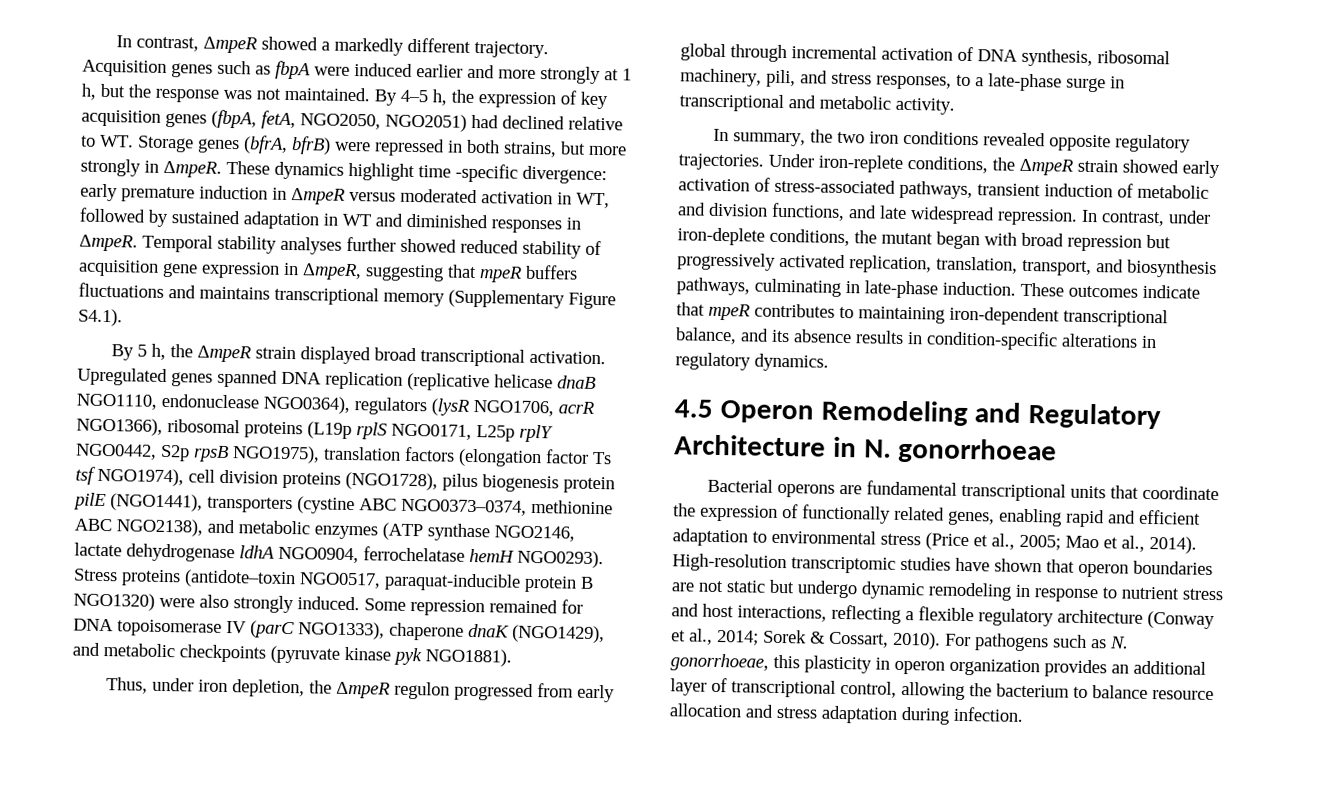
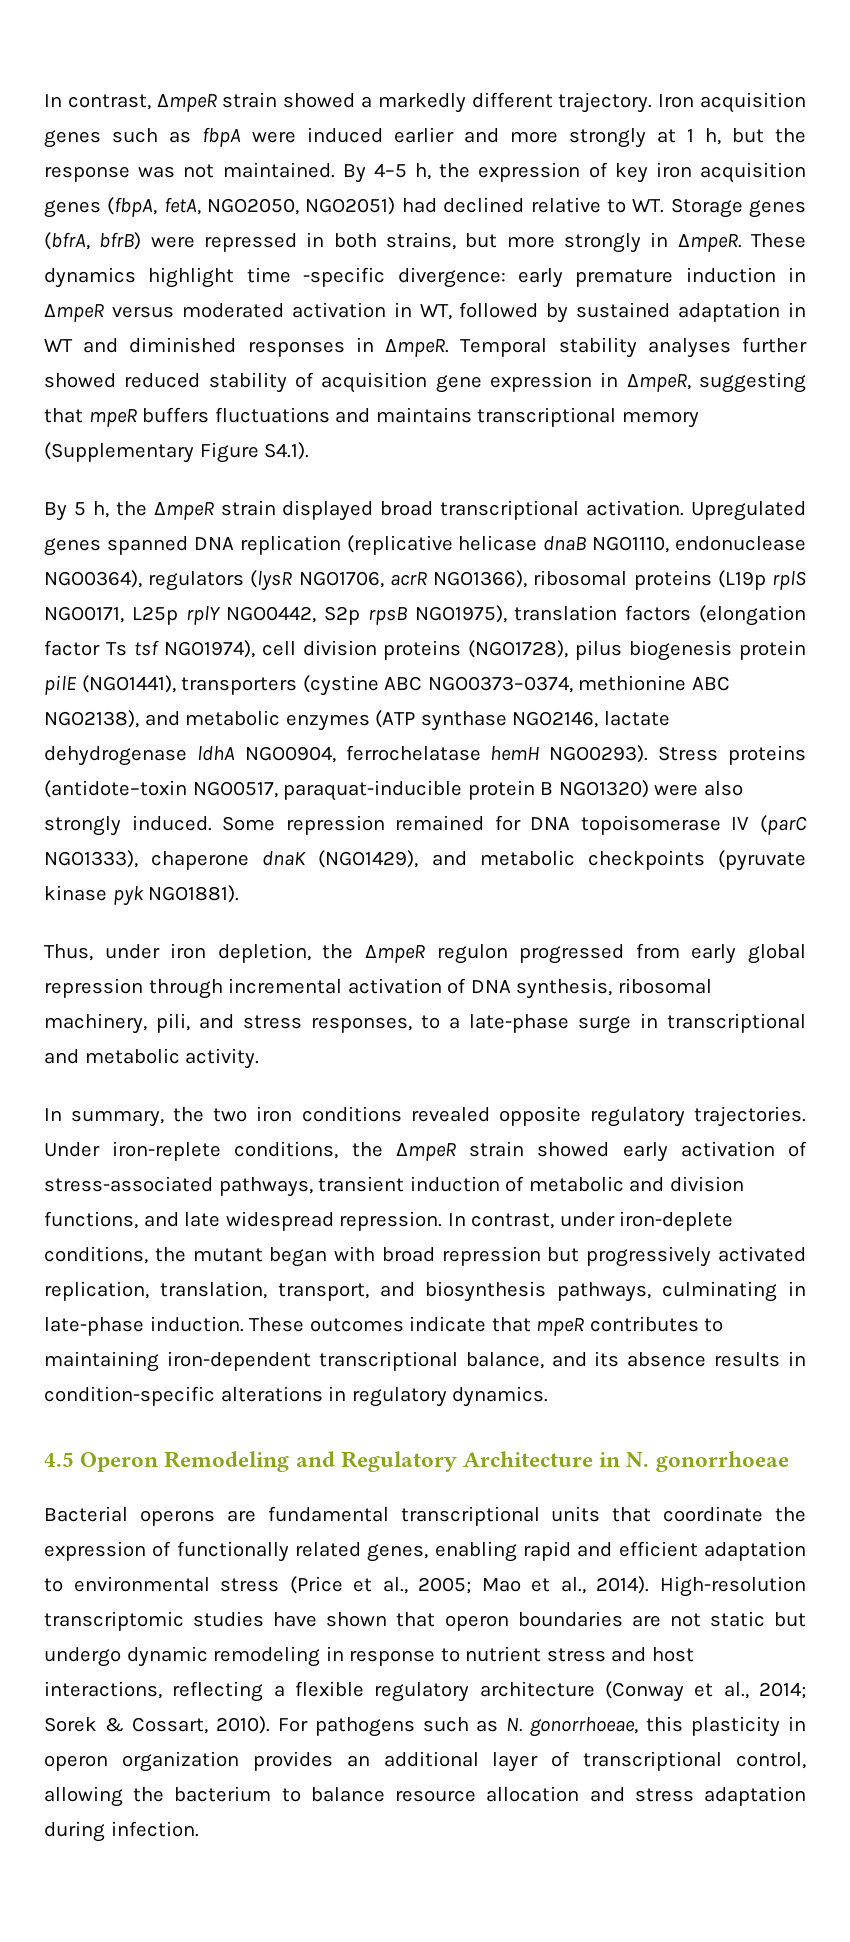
- In contrast, ΔmpeR showed a markedly different trajectory.
+ In contrast, ΔmpeR strain showed a markedly different trajectory.
- Acquisition genes such as fbpA were induced earlier and more strongly at 1 h, but the response was not maintained.
+ Iron acquisition genes such as fbpA were induced earlier and more strongly at 1 h, but the response was not maintained.
- By 4–5 h, the expression of key acquisition genes (fbpA, fetA, NGO2050, NGO2051) had declined relative to WT. Storage genes (bfrA, bfrB) were repressed in both strains, but more strongly in ΔmpeR.
+ By 4–5 h, the expression of key iron acquisition genes (fbpA, fetA, NGO2050, NGO2051) had declined relative to WT. Storage genes (bfrA, bfrB) were repressed in both strains, but more strongly in ΔmpeR.
- Thus, under iron depletion, the ΔmpeR regulon progressed from early global through incremental activation of DNA synthesis, ribosomal machinery, pili, and stress responses, to a late-phase surge in transcriptional and metabolic activity.
+ Thus, under iron depletion, the ΔmpeR regulon progressed from early global repression through incremental activation of DNA synthesis, ribosomal machinery, pili, and stress responses, to a late-phase surge in transcriptional and metabolic activity.

